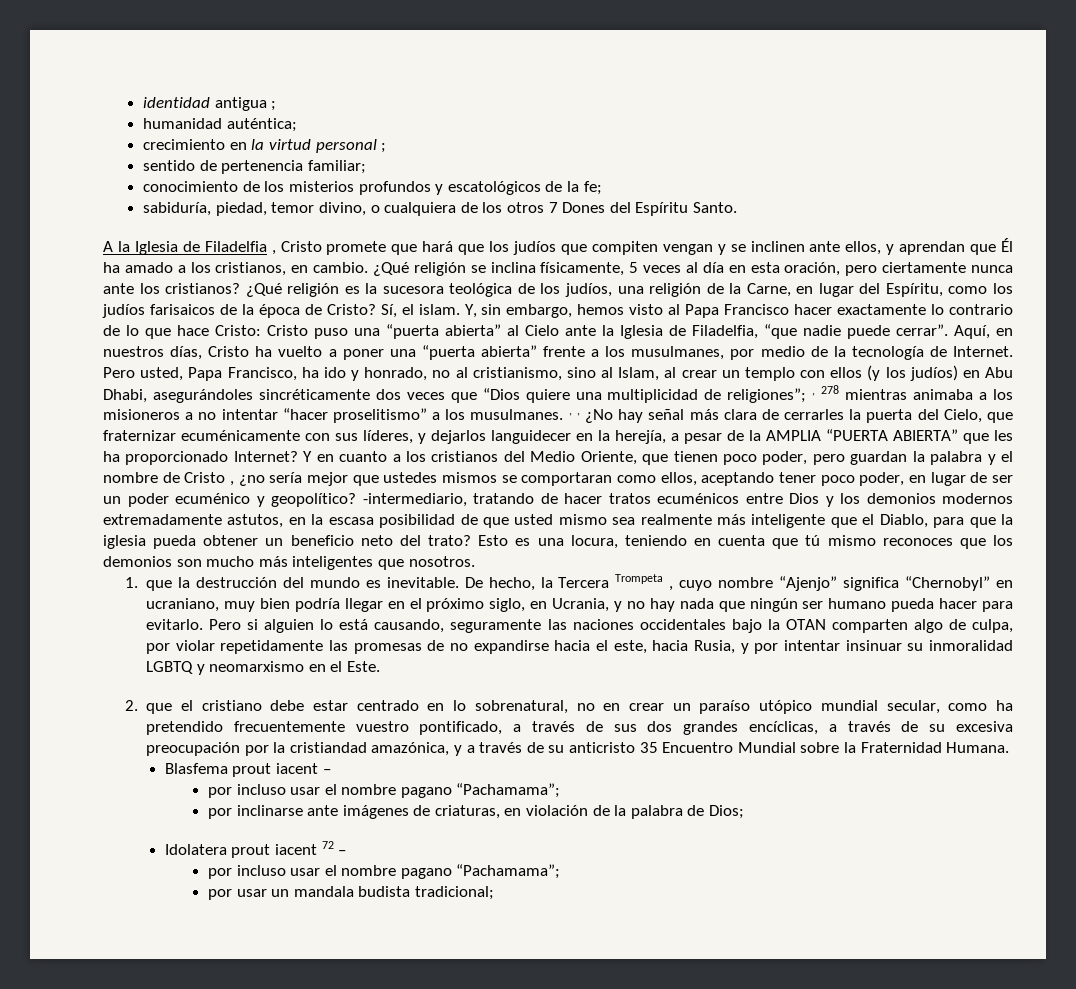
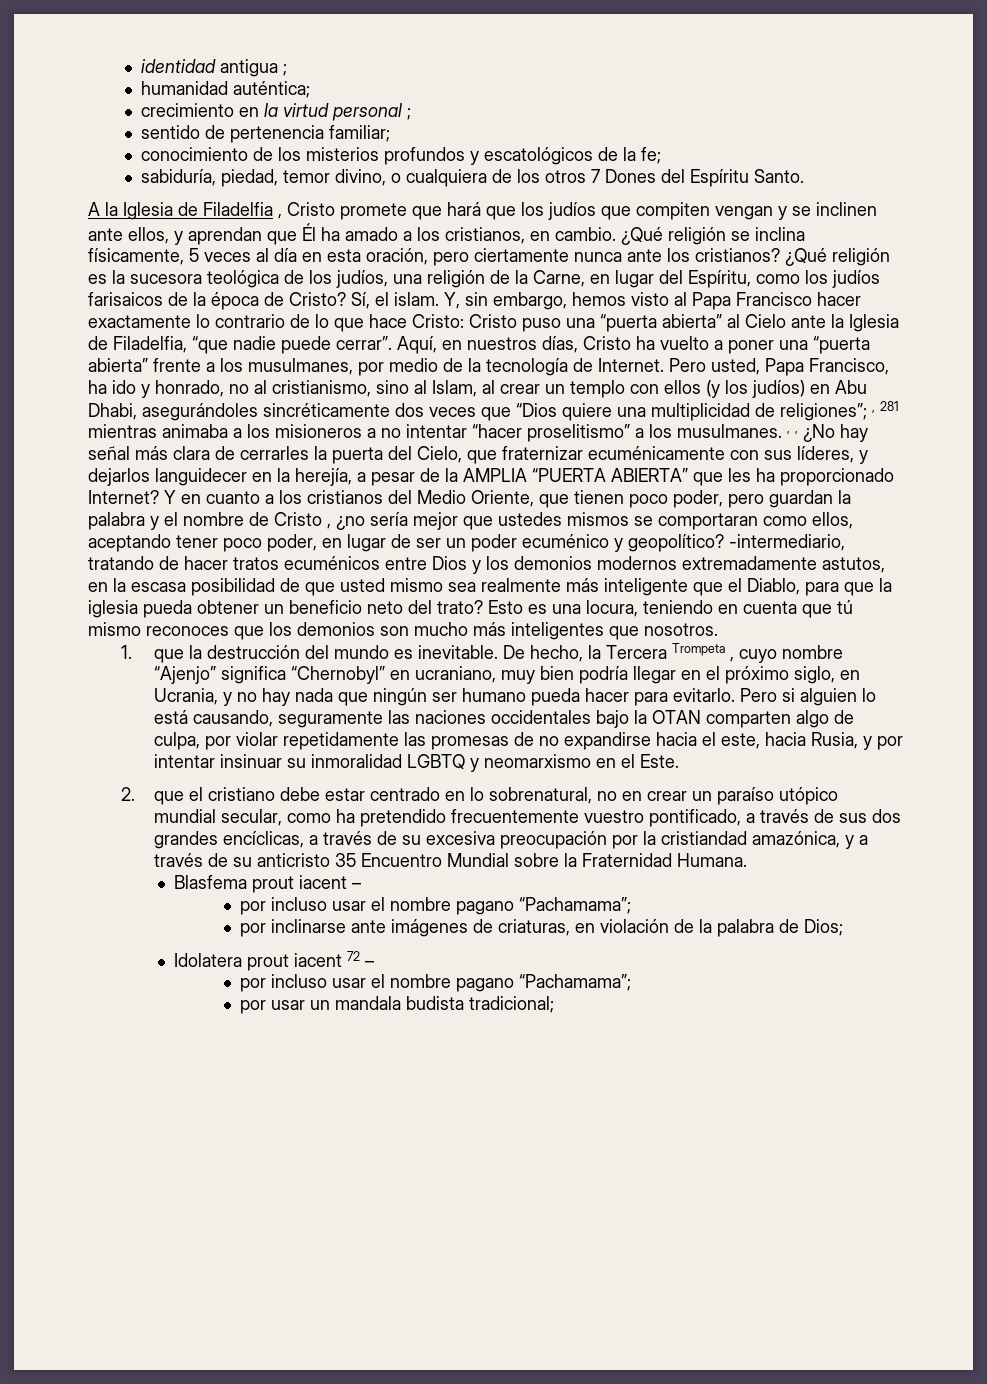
- , 278 mientras animaba a los misioneros a no intentar “hacer proselitismo” a los musulmanes. , , ¿No hay señal más clara de cerrarles la puerta del Cielo, que fraternizar ecuménicamente con sus líderes, y dejarlos languidecer en la herejía, a pesar de la AMPLIA “PUERTA ABIERTA” que les ha proporcionado Internet?
+ , 281 mientras animaba a los misioneros a no intentar “hacer proselitismo” a los musulmanes. , , ¿No hay señal más clara de cerrarles la puerta del Cielo, que fraternizar ecuménicamente con sus líderes, y dejarlos languidecer en la herejía, a pesar de la AMPLIA “PUERTA ABIERTA” que les ha proporcionado Internet?

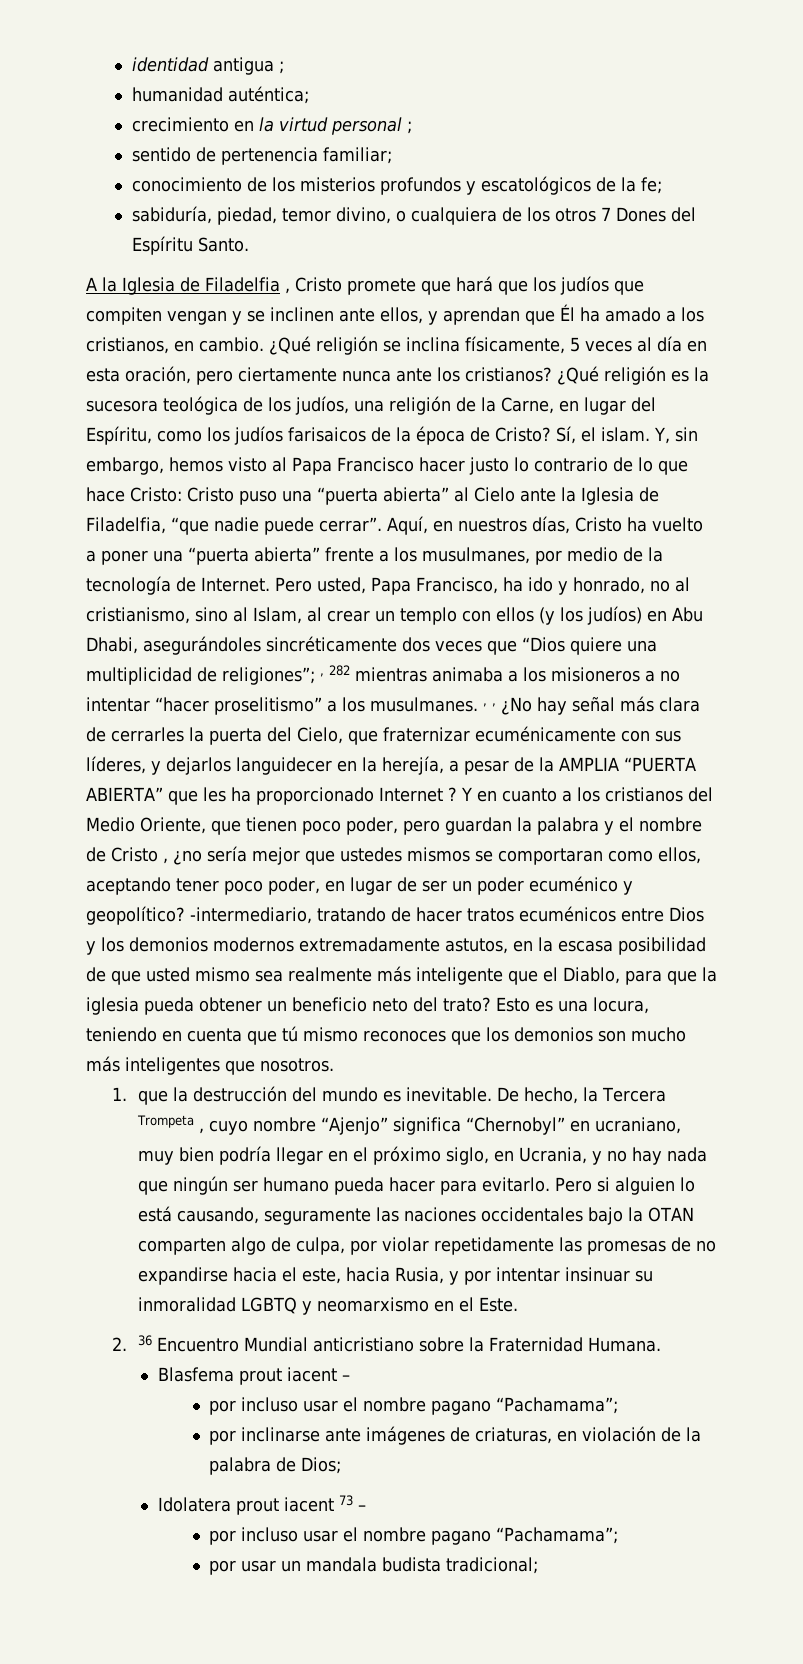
- Y, sin embargo, hemos visto al Papa Francisco hacer exactamente lo contrario de lo que hace Cristo: Cristo puso una “puerta abierta” al Cielo ante la Iglesia de Filadelfia, “que nadie puede cerrar”.
+ Y, sin embargo, hemos visto al Papa Francisco hacer justo lo contrario de lo que hace Cristo: Cristo puso una “puerta abierta” al Cielo ante la Iglesia de Filadelfia, “que nadie puede cerrar”.
- , 281 mientras animaba a los misioneros a no intentar “hacer proselitismo” a los musulmanes. , , ¿No hay señal más clara de cerrarles la puerta del Cielo, que fraternizar ecuménicamente con sus líderes, y dejarlos languidecer en la herejía, a pesar de la AMPLIA “PUERTA ABIERTA” que les ha proporcionado Internet?
+ , 282 mientras animaba a los misioneros a no intentar “hacer proselitismo” a los musulmanes. , , ¿No hay señal más clara de cerrarles la puerta del Cielo, que fraternizar ecuménicamente con sus líderes, y dejarlos languidecer en la herejía, a pesar de la AMPLIA “PUERTA ABIERTA” que les ha proporcionado Internet ?
- 2. que el cristiano debe estar centrado en lo sobrenatural, no en crear un paraíso utópico mundial secular, como ha pretendido frecuentemente vuestro pontificado, a través de sus dos grandes encíclicas, a través de su excesiva preocupación por la cristiandad amazónica, y a través de su anticristo 35 Encuentro Mundial sobre la Fraternidad Humana.
+ 2. 36 Encuentro Mundial anticristiano sobre la Fraternidad Humana.
- Idolatera prout iacent 72 –
+ Idolatera prout iacent 73 –

